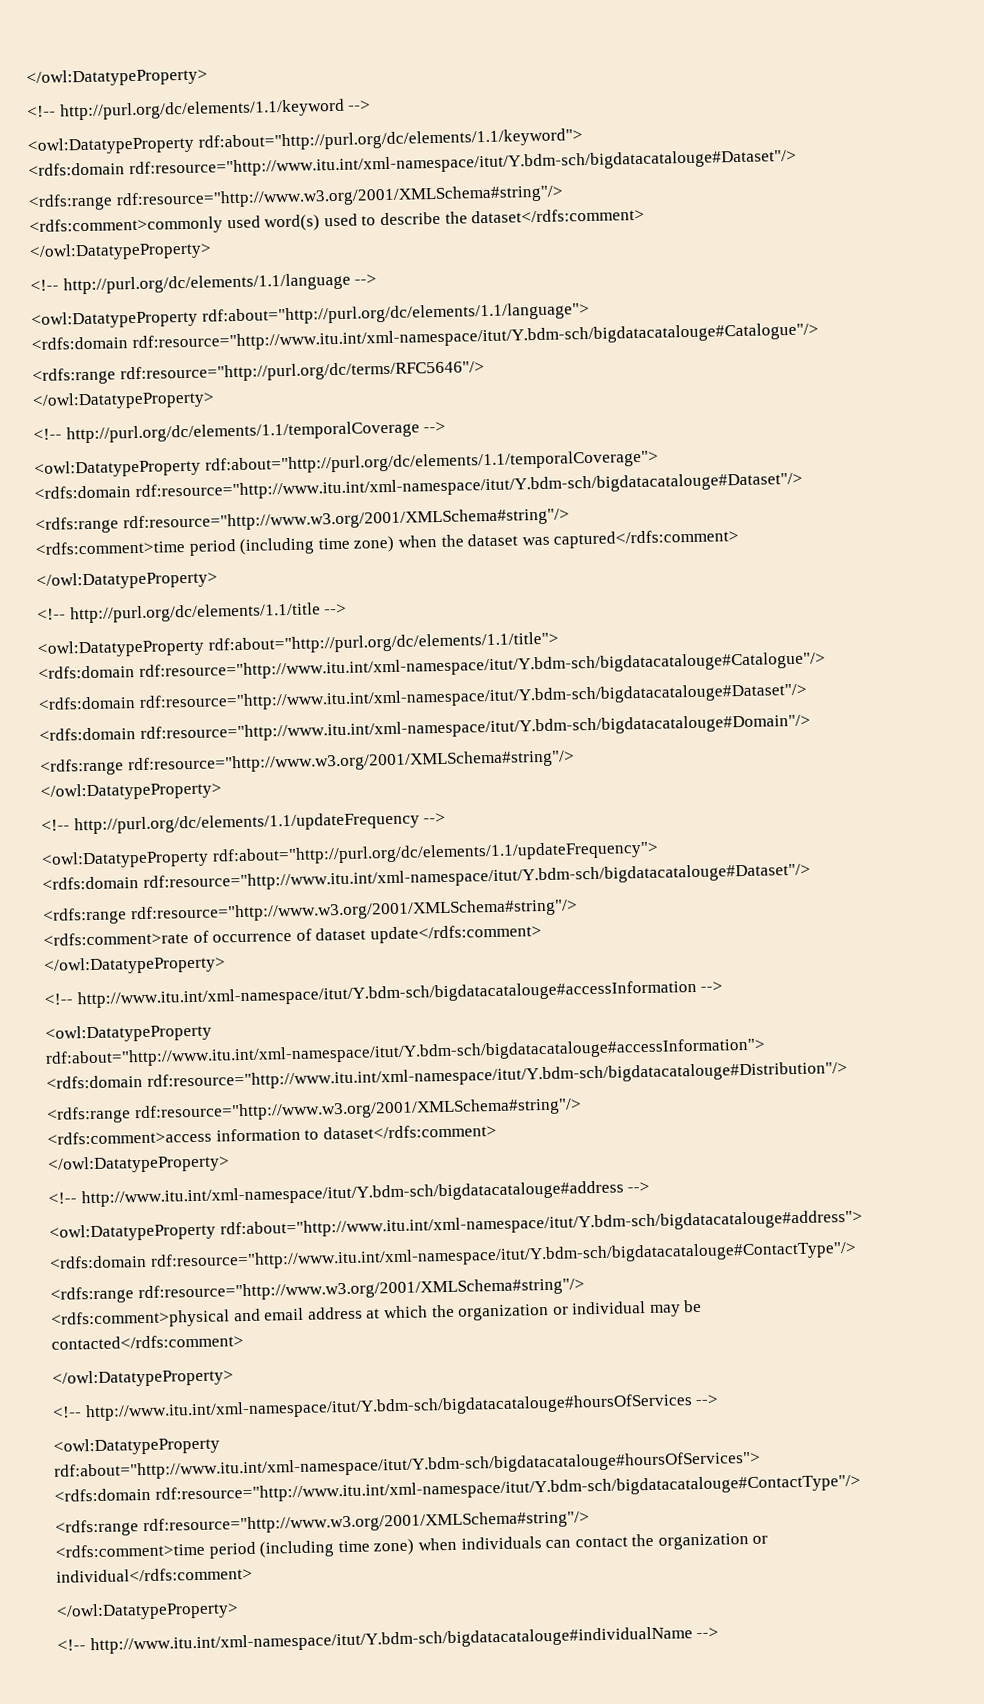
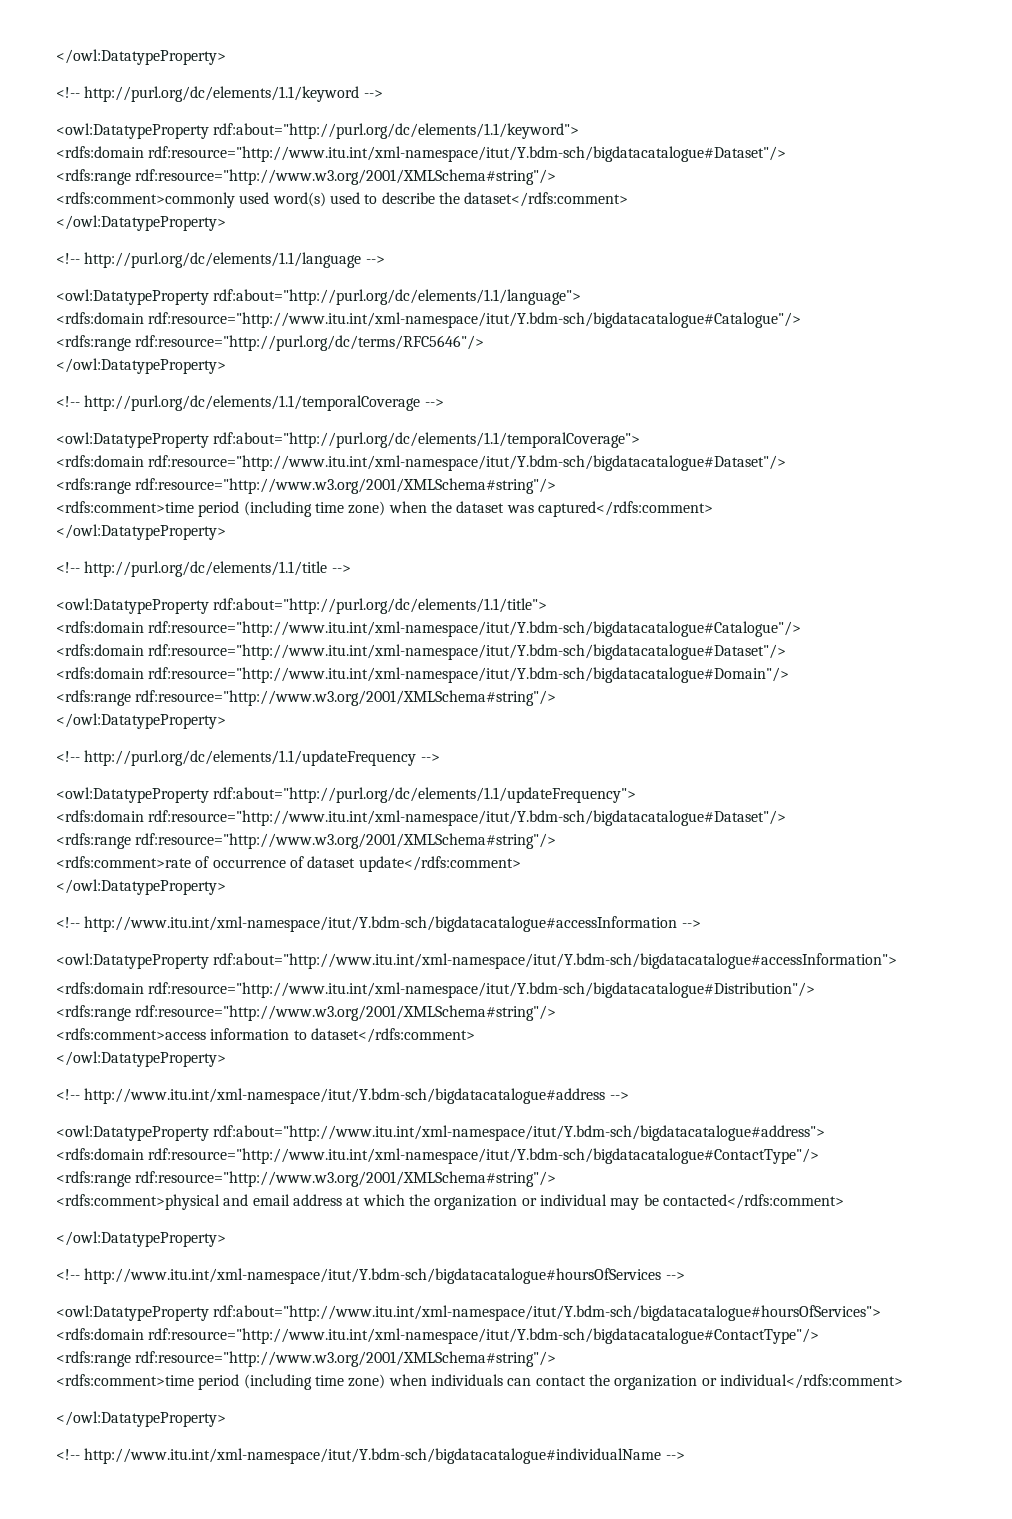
  <owl:DatatypeProperty rdf:about="http://purl.org/dc/elements/1.1/keyword">
- <rdfs:domain rdf:resource="http://www.itu.int/xml-namespace/itut/Y.bdm-sch/bigdatacatalouge#Dataset"/>
+ <rdfs:domain rdf:resource="http://www.itu.int/xml-namespace/itut/Y.bdm-sch/bigdatacatalogue#Dataset"/>
  <owl:DatatypeProperty rdf:about="http://purl.org/dc/elements/1.1/language">
- <rdfs:domain rdf:resource="http://www.itu.int/xml-namespace/itut/Y.bdm-sch/bigdatacatalouge#Catalogue"/>
+ <rdfs:domain rdf:resource="http://www.itu.int/xml-namespace/itut/Y.bdm-sch/bigdatacatalogue#Catalogue"/>
  <owl:DatatypeProperty rdf:about="http://purl.org/dc/elements/1.1/temporalCoverage">
- <rdfs:domain rdf:resource="http://www.itu.int/xml-namespace/itut/Y.bdm-sch/bigdatacatalouge#Dataset"/>
+ <rdfs:domain rdf:resource="http://www.itu.int/xml-namespace/itut/Y.bdm-sch/bigdatacatalogue#Dataset"/>
  <owl:DatatypeProperty rdf:about="http://purl.org/dc/elements/1.1/title">
- <rdfs:domain rdf:resource="http://www.itu.int/xml-namespace/itut/Y.bdm-sch/bigdatacatalouge#Catalogue"/>
- <rdfs:domain rdf:resource="http://www.itu.int/xml-namespace/itut/Y.bdm-sch/bigdatacatalouge#Dataset"/>
- <rdfs:domain rdf:resource="http://www.itu.int/xml-namespace/itut/Y.bdm-sch/bigdatacatalouge#Domain"/>
+ <rdfs:domain rdf:resource="http://www.itu.int/xml-namespace/itut/Y.bdm-sch/bigdatacatalogue#Catalogue"/>
+ <rdfs:domain rdf:resource="http://www.itu.int/xml-namespace/itut/Y.bdm-sch/bigdatacatalogue#Dataset"/>
+ <rdfs:domain rdf:resource="http://www.itu.int/xml-namespace/itut/Y.bdm-sch/bigdatacatalogue#Domain"/>
  <owl:DatatypeProperty rdf:about="http://purl.org/dc/elements/1.1/updateFrequency">
- <rdfs:domain rdf:resource="http://www.itu.int/xml-namespace/itut/Y.bdm-sch/bigdatacatalouge#Dataset"/>
+ <rdfs:domain rdf:resource="http://www.itu.int/xml-namespace/itut/Y.bdm-sch/bigdatacatalogue#Dataset"/>
- <!-- http://www.itu.int/xml-namespace/itut/Y.bdm-sch/bigdatacatalouge#accessInformation -->
- <owl:DatatypeProperty rdf:about="http://www.itu.int/xml-namespace/itut/Y.bdm-sch/bigdatacatalouge#accessInformation">
- <rdfs:domain rdf:resource="http://www.itu.int/xml-namespace/itut/Y.bdm-sch/bigdatacatalouge#Distribution"/>
+ <!-- http://www.itu.int/xml-namespace/itut/Y.bdm-sch/bigdatacatalogue#accessInformation -->
+ <owl:DatatypeProperty rdf:about="http://www.itu.int/xml-namespace/itut/Y.bdm-sch/bigdatacatalogue#accessInformation">
+ <rdfs:domain rdf:resource="http://www.itu.int/xml-namespace/itut/Y.bdm-sch/bigdatacatalogue#Distribution"/>
- <!-- http://www.itu.int/xml-namespace/itut/Y.bdm-sch/bigdatacatalouge#address -->
- <owl:DatatypeProperty rdf:about="http://www.itu.int/xml-namespace/itut/Y.bdm-sch/bigdatacatalouge#address">
- <rdfs:domain rdf:resource="http://www.itu.int/xml-namespace/itut/Y.bdm-sch/bigdatacatalouge#ContactType"/>
+ <!-- http://www.itu.int/xml-namespace/itut/Y.bdm-sch/bigdatacatalogue#address -->
+ <owl:DatatypeProperty rdf:about="http://www.itu.int/xml-namespace/itut/Y.bdm-sch/bigdatacatalogue#address">
+ <rdfs:domain rdf:resource="http://www.itu.int/xml-namespace/itut/Y.bdm-sch/bigdatacatalogue#ContactType"/>
- <!-- http://www.itu.int/xml-namespace/itut/Y.bdm-sch/bigdatacatalouge#hoursOfServices -->
- <owl:DatatypeProperty rdf:about="http://www.itu.int/xml-namespace/itut/Y.bdm-sch/bigdatacatalouge#hoursOfServices">
- <rdfs:domain rdf:resource="http://www.itu.int/xml-namespace/itut/Y.bdm-sch/bigdatacatalouge#ContactType"/>
+ <!-- http://www.itu.int/xml-namespace/itut/Y.bdm-sch/bigdatacatalogue#hoursOfServices -->
+ <owl:DatatypeProperty rdf:about="http://www.itu.int/xml-namespace/itut/Y.bdm-sch/bigdatacatalogue#hoursOfServices">
+ <rdfs:domain rdf:resource="http://www.itu.int/xml-namespace/itut/Y.bdm-sch/bigdatacatalogue#ContactType"/>
- <!-- http://www.itu.int/xml-namespace/itut/Y.bdm-sch/bigdatacatalouge#individualName -->
+ <!-- http://www.itu.int/xml-namespace/itut/Y.bdm-sch/bigdatacatalogue#individualName -->

